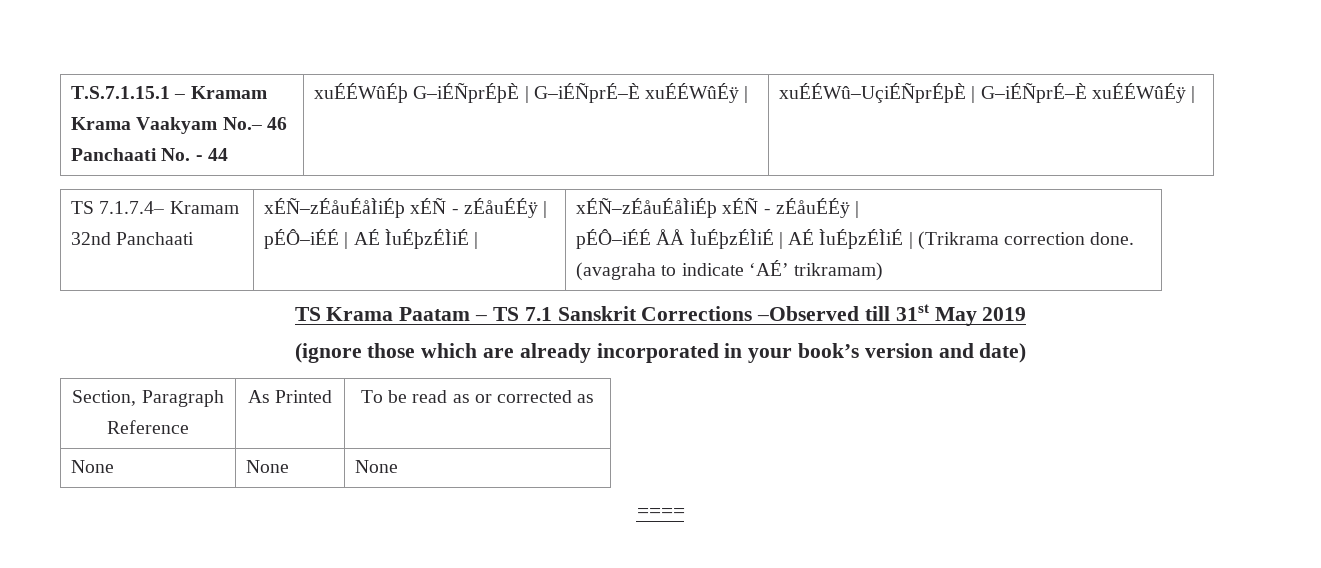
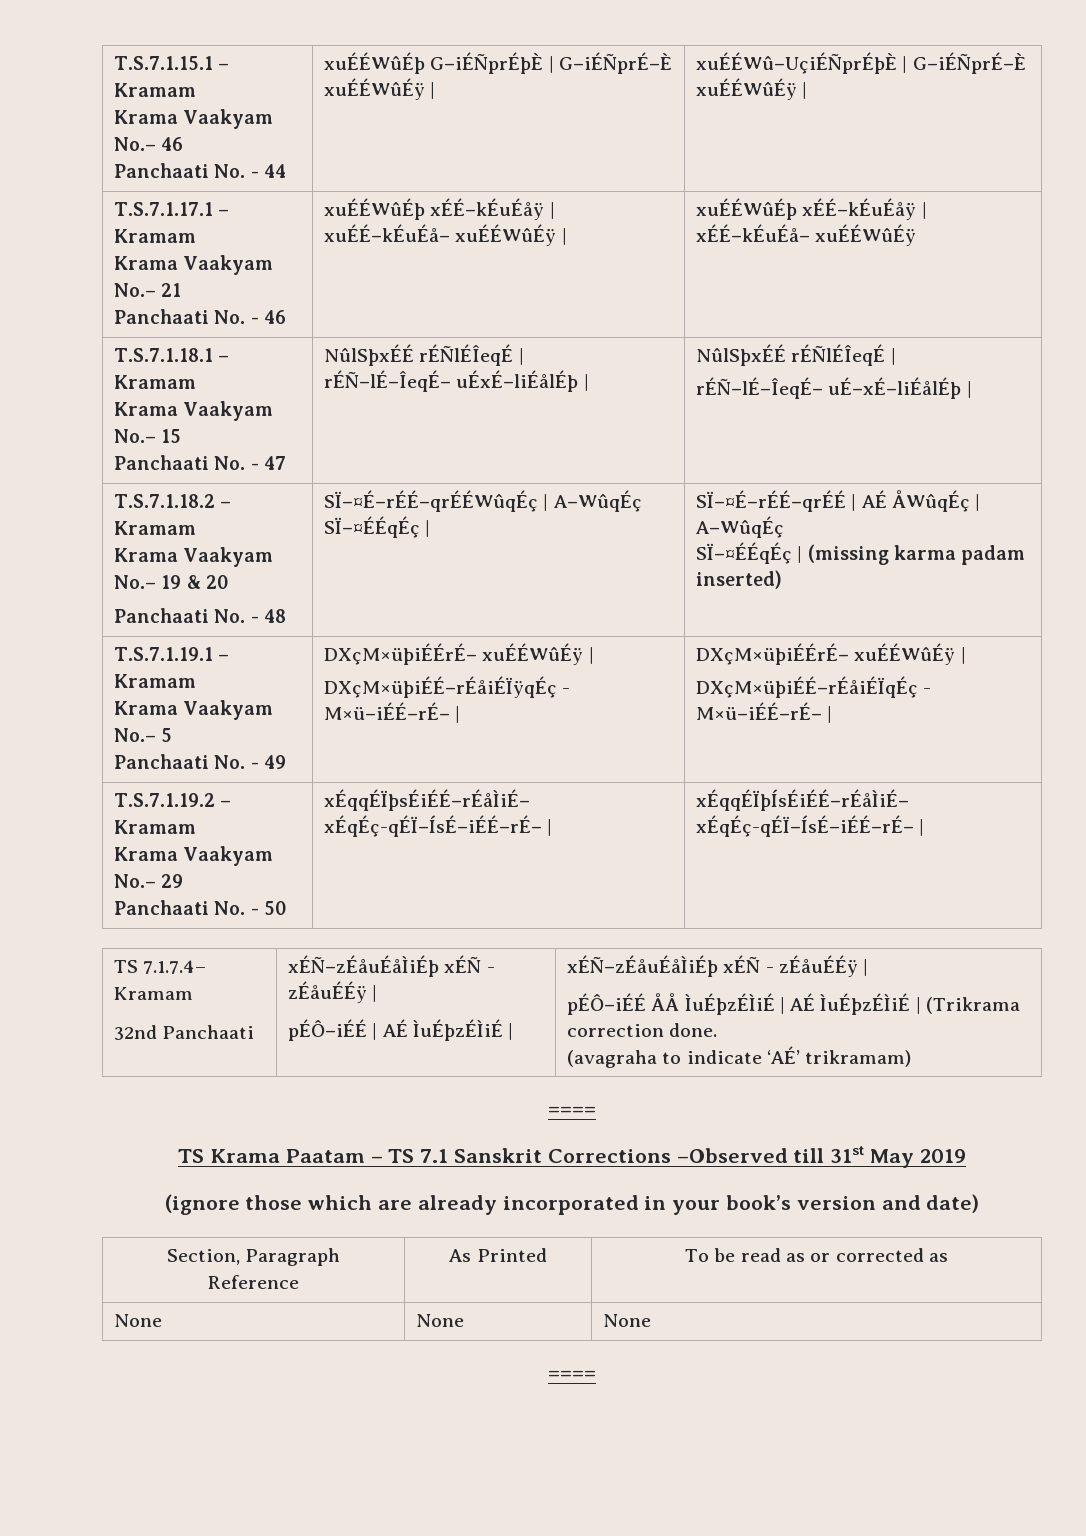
+ T.S.7.1.17.1 – Kramam
+ Krama Vaakyam No.– 21
+ Panchaati No. - 46 | xuÉÉWûÉþ xÉÉ–kÉuÉåÿ | xuÉÉ–kÉuÉå– xuÉÉWûÉÿ | | xuÉÉWûÉþ xÉÉ–kÉuÉåÿ | xÉÉ–kÉuÉå– xuÉÉWûÉÿ
+ T.S.7.1.18.1 – Kramam
+ Krama Vaakyam No.– 15
+ Panchaati No. - 47 | NûlSþxÉÉ rÉÑlÉÎeqÉ |
+ rÉÑ–lÉ–ÎeqÉ– uÉxÉ–liÉålÉþ | | NûlSþxÉÉ rÉÑlÉÎeqÉ |
+ rÉÑ–lÉ–ÎeqÉ– uÉ–xÉ–liÉålÉþ |
+ T.S.7.1.18.2 – Kramam
+ Krama Vaakyam No.– 19 & 20
+ Panchaati No. - 48 | SÏ–¤É–rÉÉ–qrÉÉWûqÉç | A–WûqÉç SÏ–¤ÉÉqÉç | | SÏ–¤É–rÉÉ–qrÉÉ | AÉ ÅWûqÉç | A–WûqÉç
+ SÏ–¤ÉÉqÉç | (missing karma padam inserted)
+ T.S.7.1.19.1 – Kramam
+ Krama Vaakyam No.– 5
+ Panchaati No. - 49 | DXçM×üþiÉÉrÉ– xuÉÉWûÉÿ |
+ DXçM×üþiÉÉ–rÉåiÉÏÿqÉç - M×ü–iÉÉ–rÉ– | | DXçM×üþiÉÉrÉ– xuÉÉWûÉÿ |
+ DXçM×üþiÉÉ–rÉåiÉÏqÉç - M×ü–iÉÉ–rÉ– |
+ T.S.7.1.19.2 – Kramam
+ Krama Vaakyam No.– 29
+ Panchaati No. - 50 | xÉqqÉÏþsÉiÉÉ–rÉåÌiÉ– xÉqÉç-qÉÏ–ÍsÉ–iÉÉ–rÉ– | | xÉqqÉÏþÍsÉiÉÉ–rÉåÌiÉ– xÉqÉç-qÉÏ–ÍsÉ–iÉÉ–rÉ– |
  TS 7.1.7.4– Kramam
  32nd Panchaati | xÉÑ–zÉåuÉåÌiÉþ xÉÑ - zÉåuÉÉÿ |
  pÉÔ–iÉÉ | AÉ ÌuÉþzÉÌiÉ | | xÉÑ–zÉåuÉåÌiÉþ xÉÑ - zÉåuÉÉÿ |
  pÉÔ–iÉÉ ÅÅ ÌuÉþzÉÌiÉ | AÉ ÌuÉþzÉÌiÉ | (Trikrama correction done.
  (avagraha to indicate ‘AÉ’ trikramam)
+ ====

